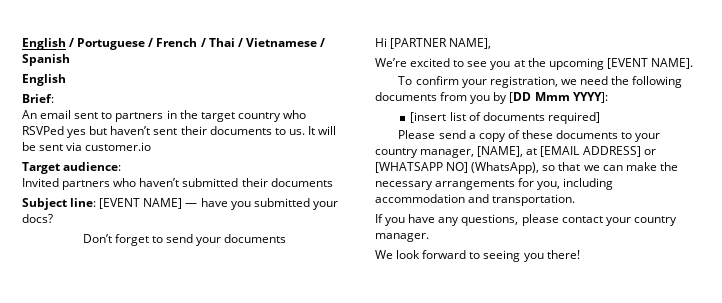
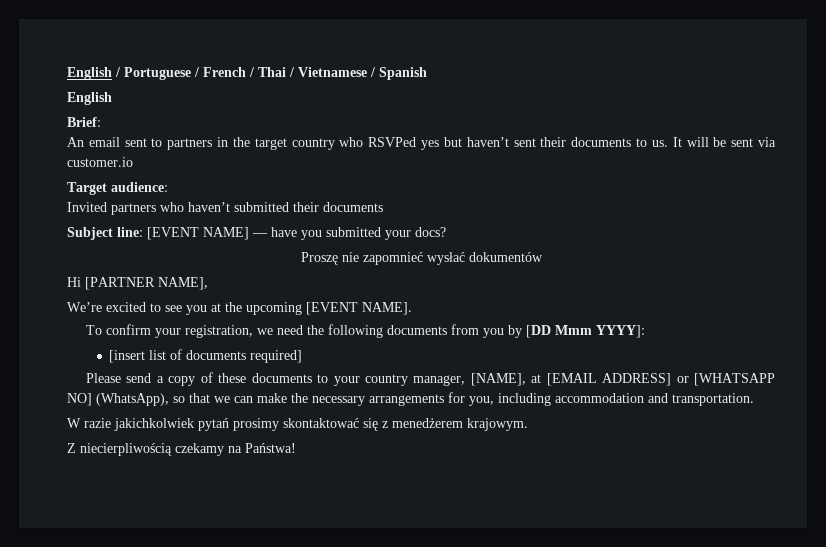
- Don’t forget to send your documents
+ Proszę nie zapomnieć wysłać dokumentów
- If you have any questions, please contact your country manager.
- We look forward to seeing you there!
+ W razie jakichkolwiek pytań prosimy skontaktować się z menedżerem krajowym.
+ Z niecierpliwością czekamy na Państwa!

